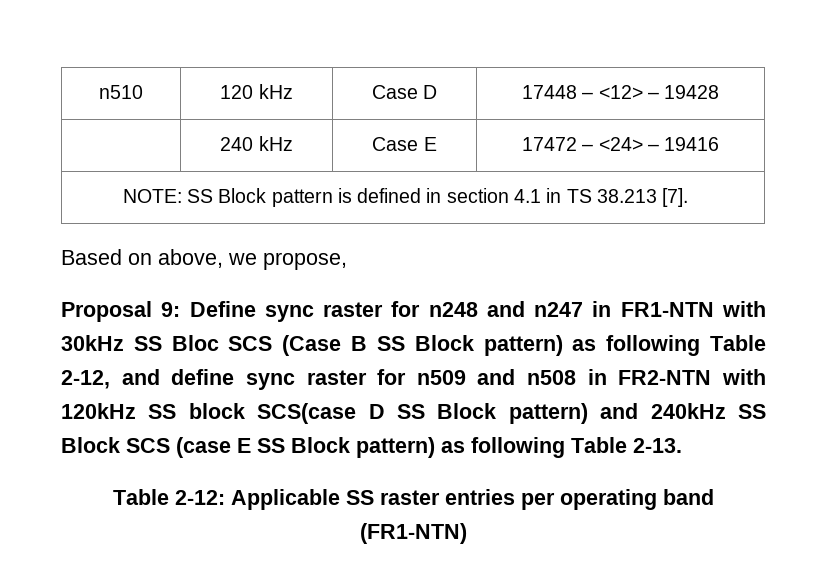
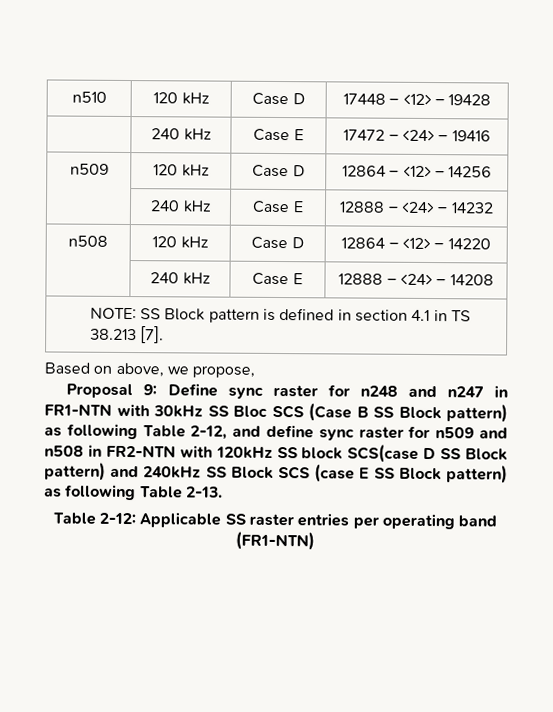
+ n509 | 120 kHz | Case D | 12864 – <12> – 14256
+ | 240 kHz | Case E | 12888 – <24> – 14232
+ n508 | 120 kHz | Case D | 12864 – <12> – 14220
+ | 240 kHz | Case E | 12888 – <24> – 14208

